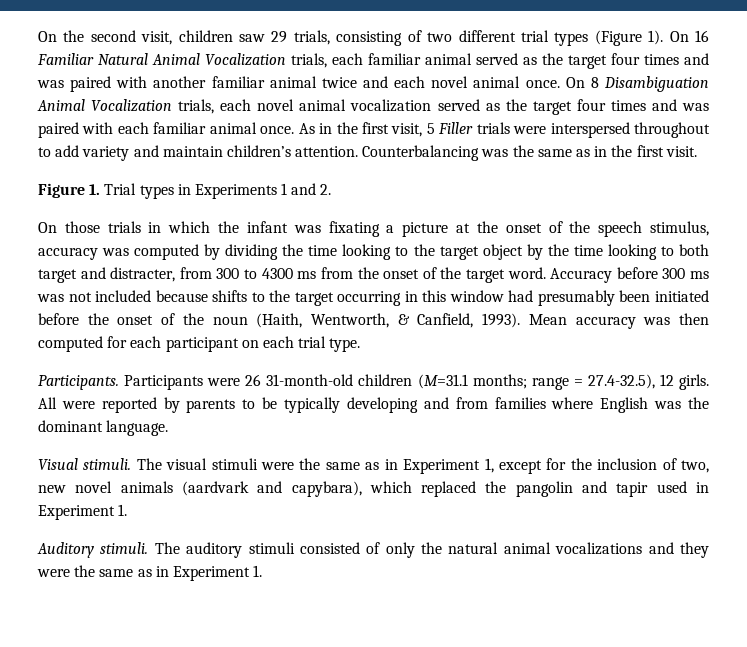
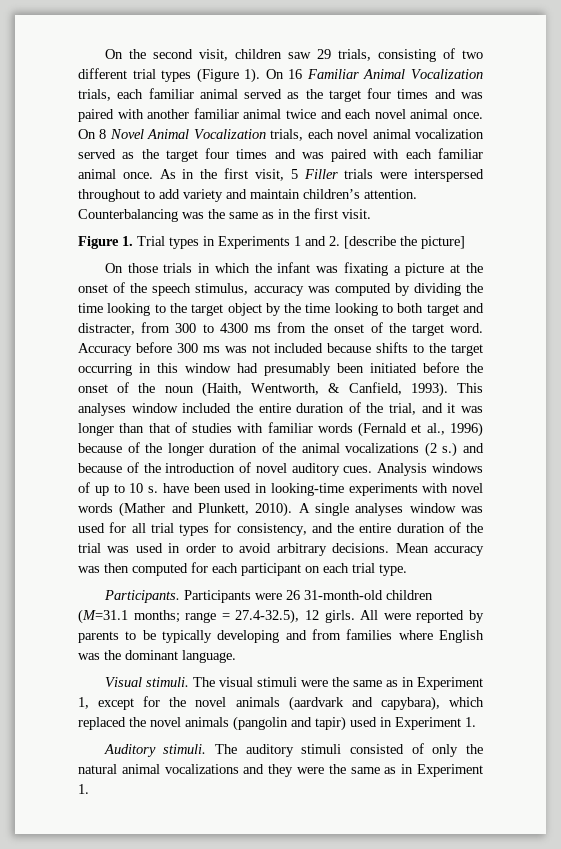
- On 16 Familiar Natural Animal Vocalization trials, each familiar animal served as the target four times and was paired with another familiar animal twice and each novel animal once.
+ On 16 Familiar Animal Vocalization trials, each familiar animal served as the target four times and was paired with another familiar animal twice and each novel animal once.
- On 8 Disambiguation Animal Vocalization trials, each novel animal vocalization served as the target four times and was paired with each familiar animal once.
+ On 8 Novel Animal Vocalization trials, each novel animal vocalization served as the target four times and was paired with each familiar animal once.
- Figure 1. Trial types in Experiments 1 and 2.
+ Figure 1. Trial types in Experiments 1 and 2. [describe the picture]
+ This analyses window included the entire duration of the trial, and it was longer than that of studies with familiar words (Fernald et al., 1996) because of the longer duration of the animal vocalizations (2 s.) and because of the introduction of novel auditory cues. Analysis windows of up to 10 s. have been used in looking-time experiments with novel words (Mather and Plunkett, 2010). A single analyses window was used for all trial types for consistency, and the entire duration of the trial was used in order to avoid arbitrary decisions.
- The visual stimuli were the same as in Experiment 1, except for the inclusion of two, new novel animals (aardvark and capybara), which replaced the pangolin and tapir used in Experiment 1.
+ The visual stimuli were the same as in Experiment 1, except for the novel animals (aardvark and capybara), which replaced the novel animals (pangolin and tapir) used in Experiment 1.

